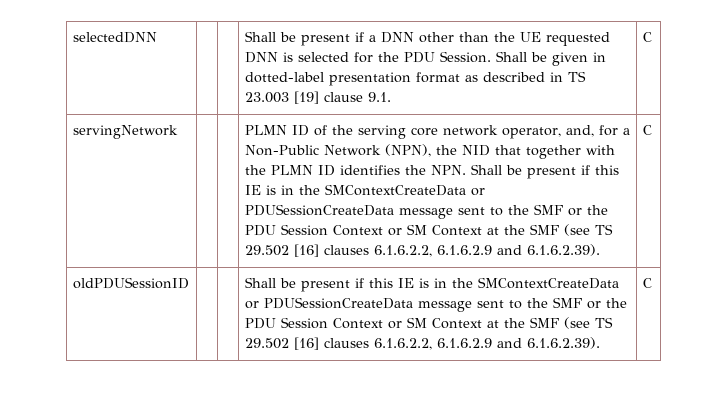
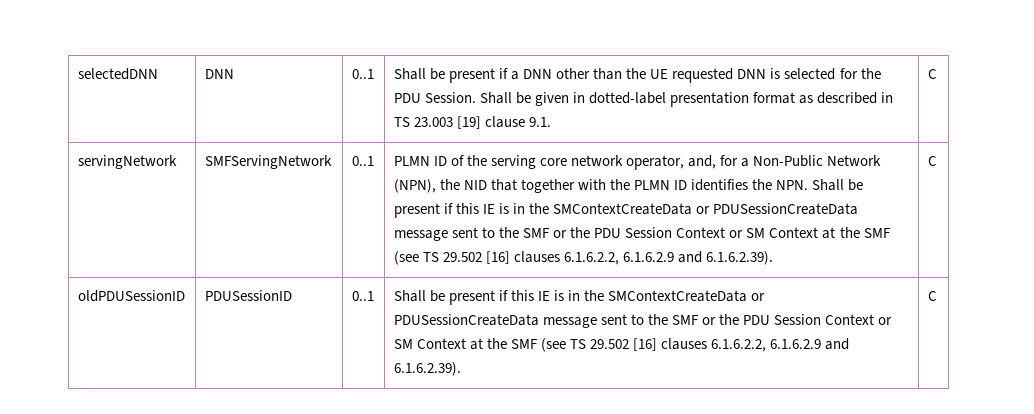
- selectedDNN | | | Shall be present if a DNN other than the UE requested DNN is selected for the PDU Session. Shall be given in dotted-label presentation format as described in TS 23.003 [19] clause 9.1. | C
+ selectedDNN | DNN | 0..1 | Shall be present if a DNN other than the UE requested DNN is selected for the PDU Session. Shall be given in dotted-label presentation format as described in TS 23.003 [19] clause 9.1. | C
+ SMFServingNetwork | 0..1
+ PDUSessionID | 0..1

